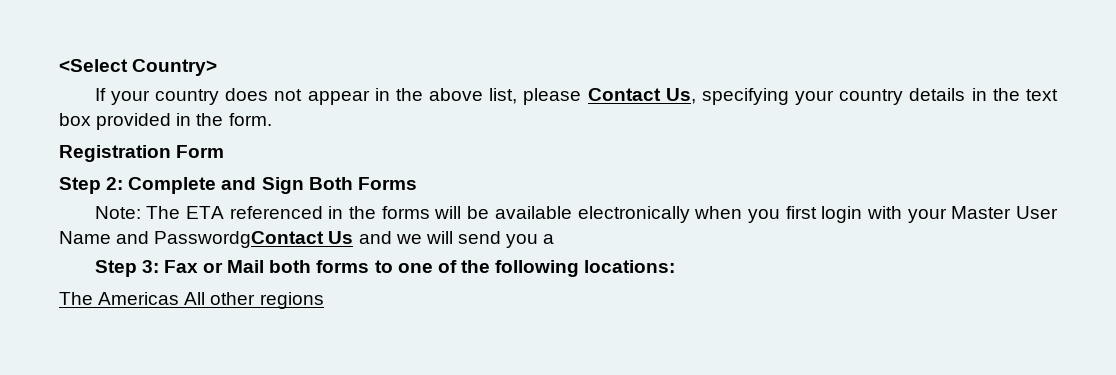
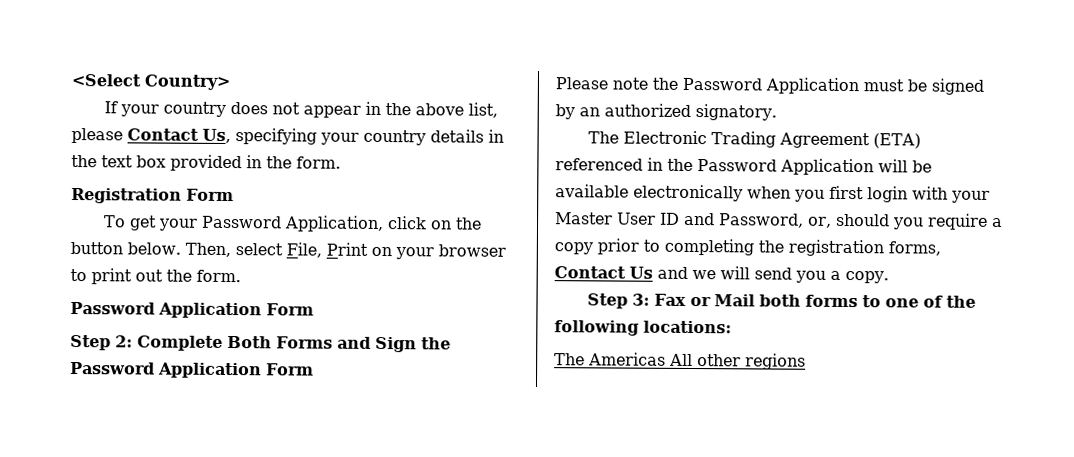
- Step 2: Complete and Sign Both Forms
- Note: The ETA referenced in the forms will be available electronically when you first login with your Master User Name and PasswordgContact Us and we will send you a
+ To get your Password Application, click on the button below. Then, select File, Print on your browser to print out the form.
+ Password Application Form
+ Step 2: Complete Both Forms and Sign the Password Application Form
+ Please note the Password Application must be signed by an authorized signatory.
+ The Electronic Trading Agreement (ETA) referenced in the Password Application will be available electronically when you first login with your Master User ID and Password, or, should you require a copy prior to completing the registration forms, Contact Us and we will send you a copy.

